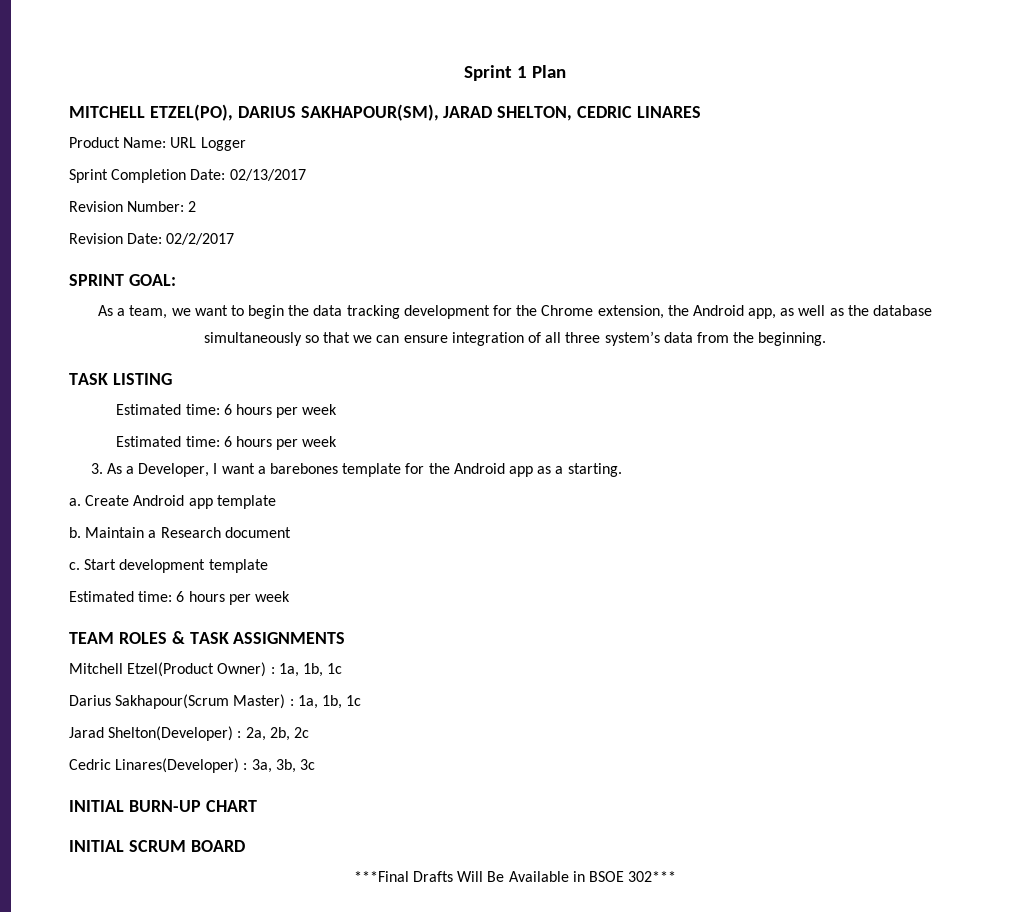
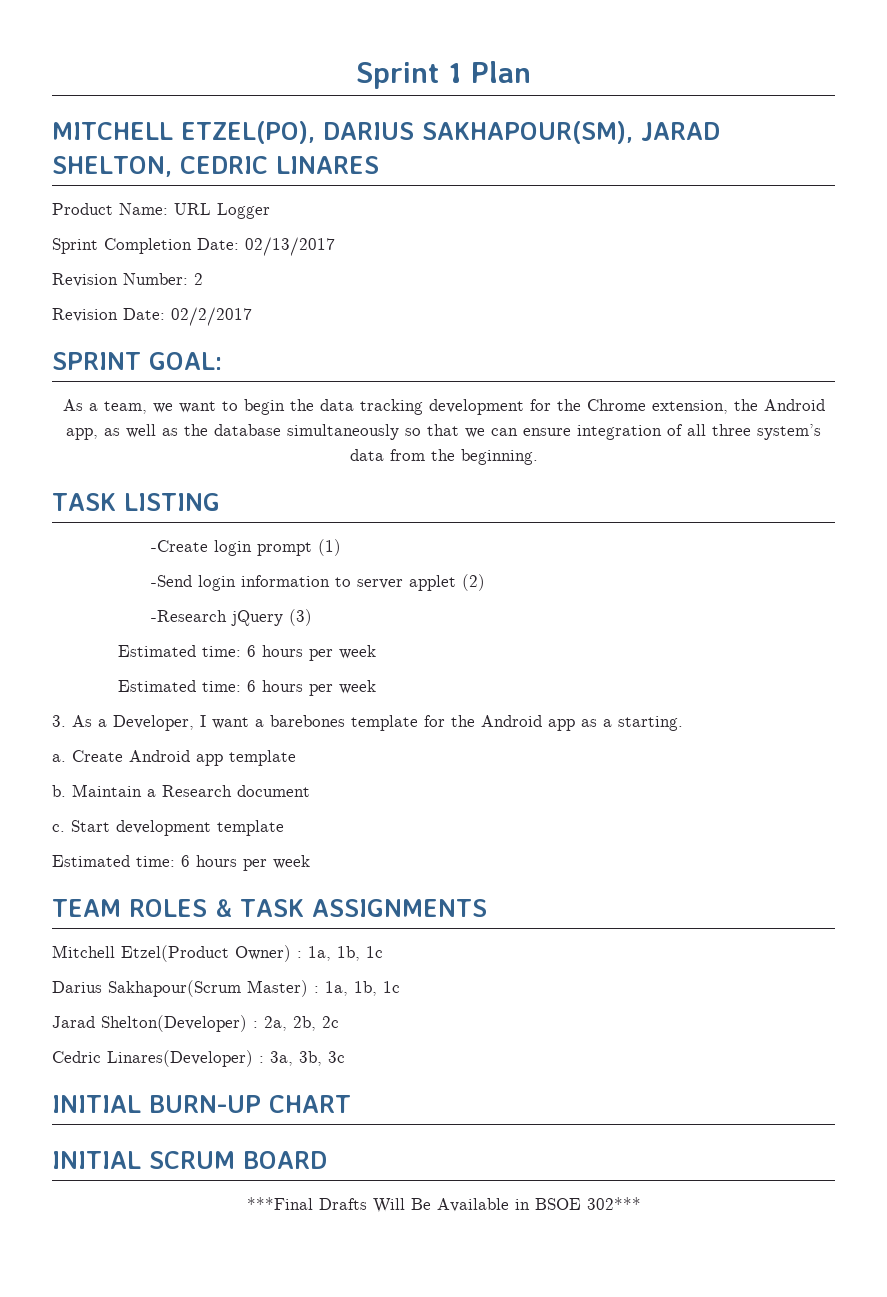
+ -Create login prompt (1)
+ -Send login information to server applet (2)
+ -Research jQuery (3)

